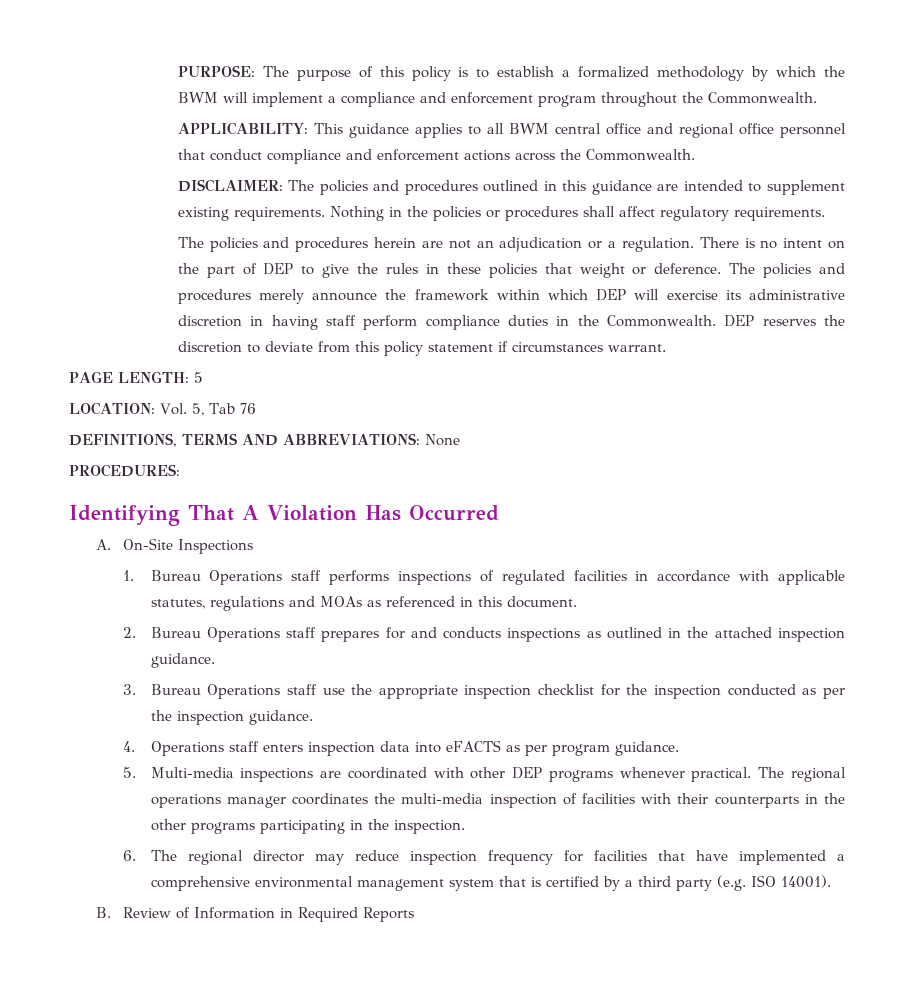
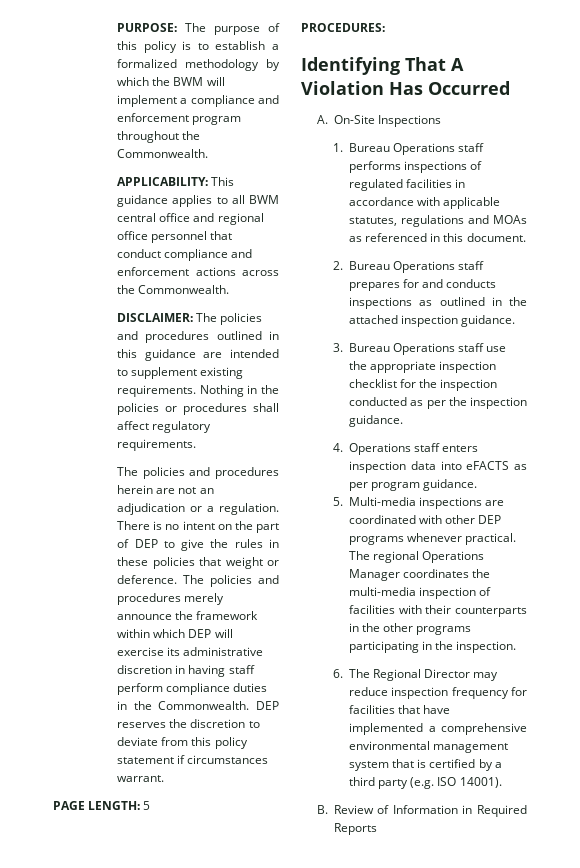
- LOCATION: Vol. 5, Tab 76
- DEFINITIONS, TERMS AND ABBREVIATIONS: None
- The regional operations manager coordinates the multi-media inspection of facilities with their counterparts in the other programs participating in the inspection.
+ The regional Operations Manager coordinates the multi-media inspection of facilities with their counterparts in the other programs participating in the inspection.
- 6. The regional director may reduce inspection frequency for facilities that have implemented a comprehensive environmental management system that is certified by a third party (e.g. ISO 14001).
+ 6. The Regional Director may reduce inspection frequency for facilities that have implemented a comprehensive environmental management system that is certified by a third party (e.g. ISO 14001).

